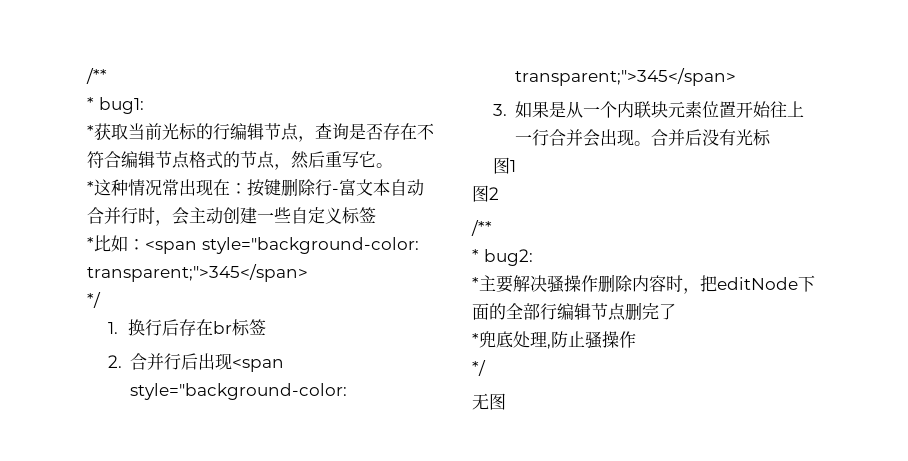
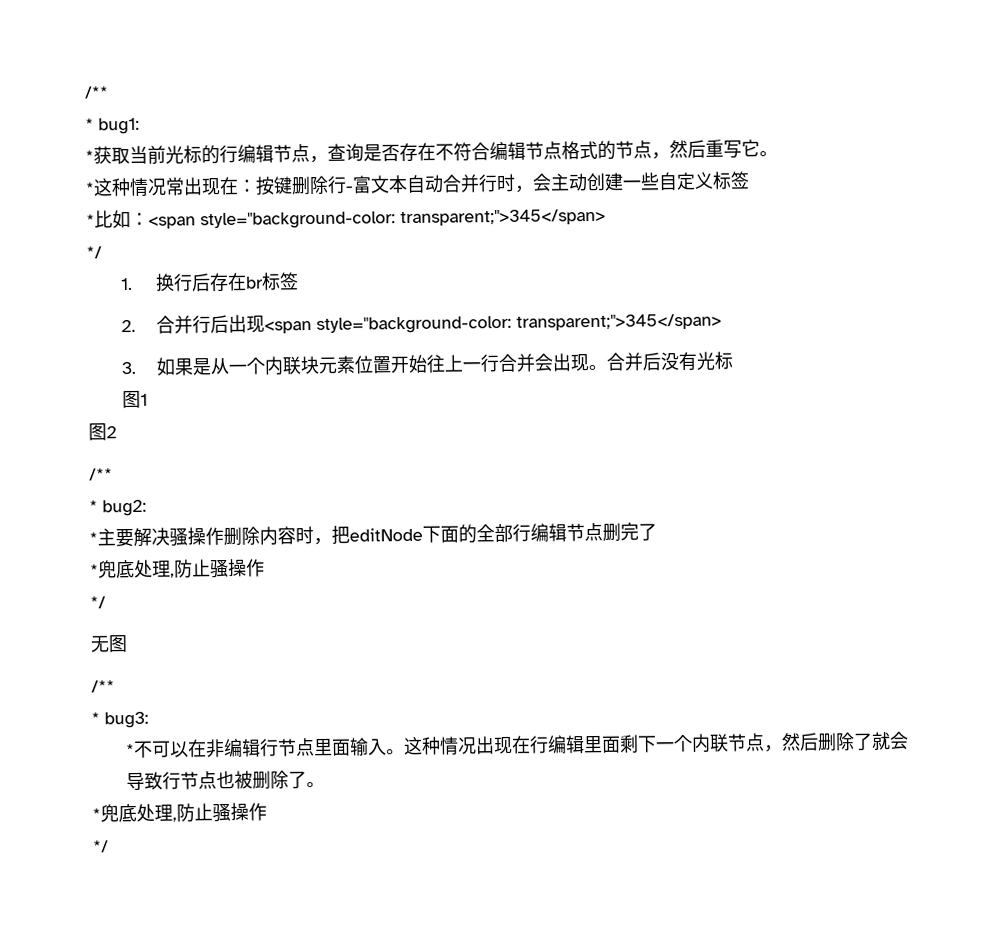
  无图
+ /**
+ * bug3:
+ *不可以在非编辑行节点里面输入。这种情况出现在行编辑里面剩下一个内联节点，然后删除了就会导致行节点也被删除了。
+ *兜底处理,防止骚操作
+ */

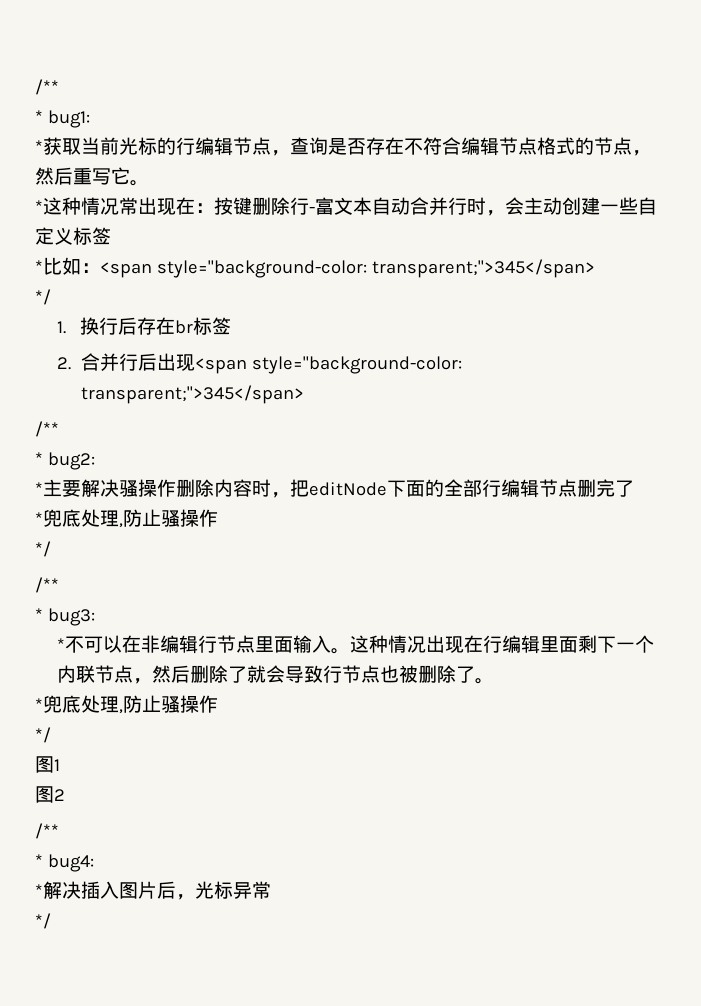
- 3.如果是从一个内联块元素位置开始往上一行合并会出现。合并后没有光标
- 图1
- 图2
- 无图
+ 图1
+ 图2
+ /**
+ * bug4:
+ *解决插入图片后，光标异常
+ */

